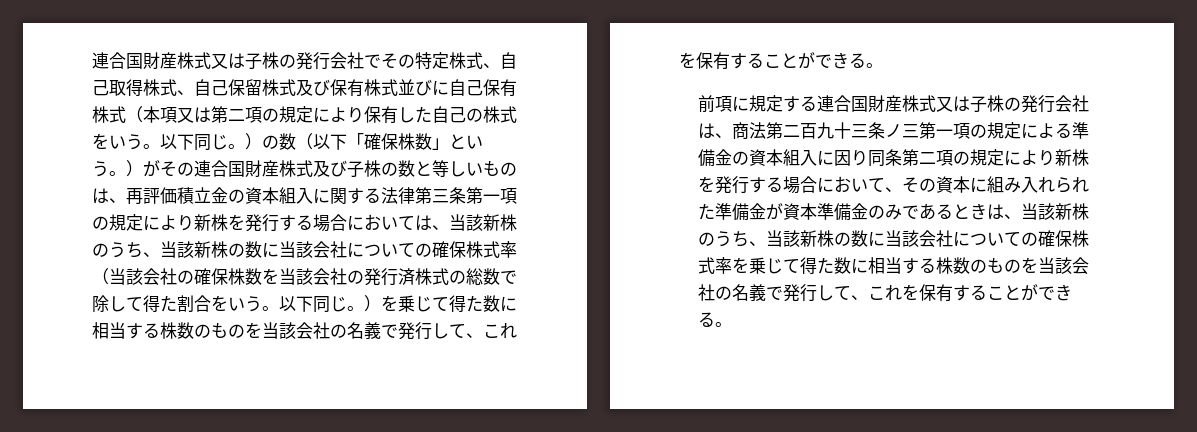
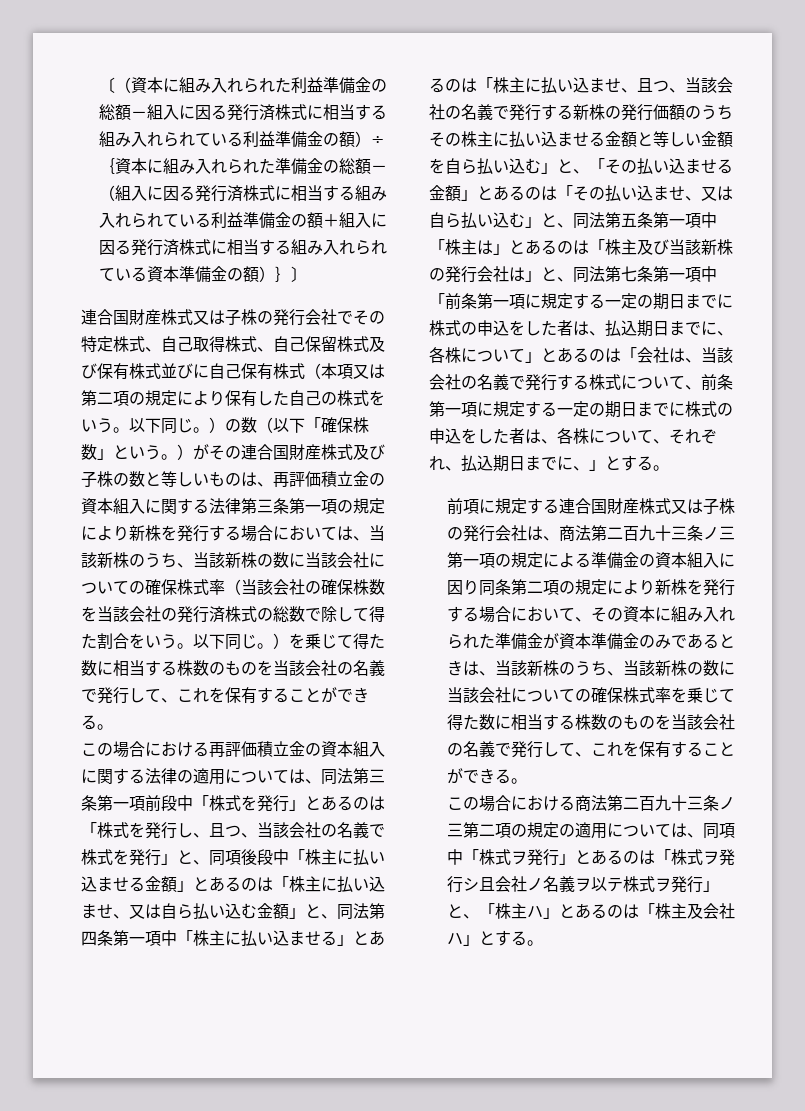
+ 〔（資本に組み入れられた利益準備金の総額－組入に因る発行済株式に相当する組み入れられている利益準備金の額）÷｛資本に組み入れられた準備金の総額－（組入に因る発行済株式に相当する組み入れられている利益準備金の額＋組入に因る発行済株式に相当する組み入れられている資本準備金の額）｝〕
+ この場合における再評価積立金の資本組入に関する法律の適用については、同法第三条第一項前段中「株式を発行」とあるのは「株式を発行し、且つ、当該会社の名義で株式を発行」と、同項後段中「株主に払い込ませる金額」とあるのは「株主に払い込ませ、又は自ら払い込む金額」と、同法第四条第一項中「株主に払い込ませる」とあるのは「株主に払い込ませ、且つ、当該会社の名義で発行する新株の発行価額のうちその株主に払い込ませる金額と等しい金額を自ら払い込む」と、「その払い込ませる金額」とあるのは「その払い込ませ、又は自ら払い込む」と、同法第五条第一項中「株主は」とあるのは「株主及び当該新株の発行会社は」と、同法第七条第一項中「前条第一項に規定する一定の期日までに株式の申込をした者は、払込期日までに、各株について」とあるのは「会社は、当該会社の名義で発行する株式について、前条第一項に規定する一定の期日までに株式の申込をした者は、各株について、それぞれ、払込期日までに、」とする。
+ この場合における商法第二百九十三条ノ三第二項の規定の適用については、同項中「株式ヲ発行」とあるのは「株式ヲ発行シ且会社ノ名義ヲ以テ株式ヲ発行」と、「株主ハ」とあるのは「株主及会社ハ」とする。

